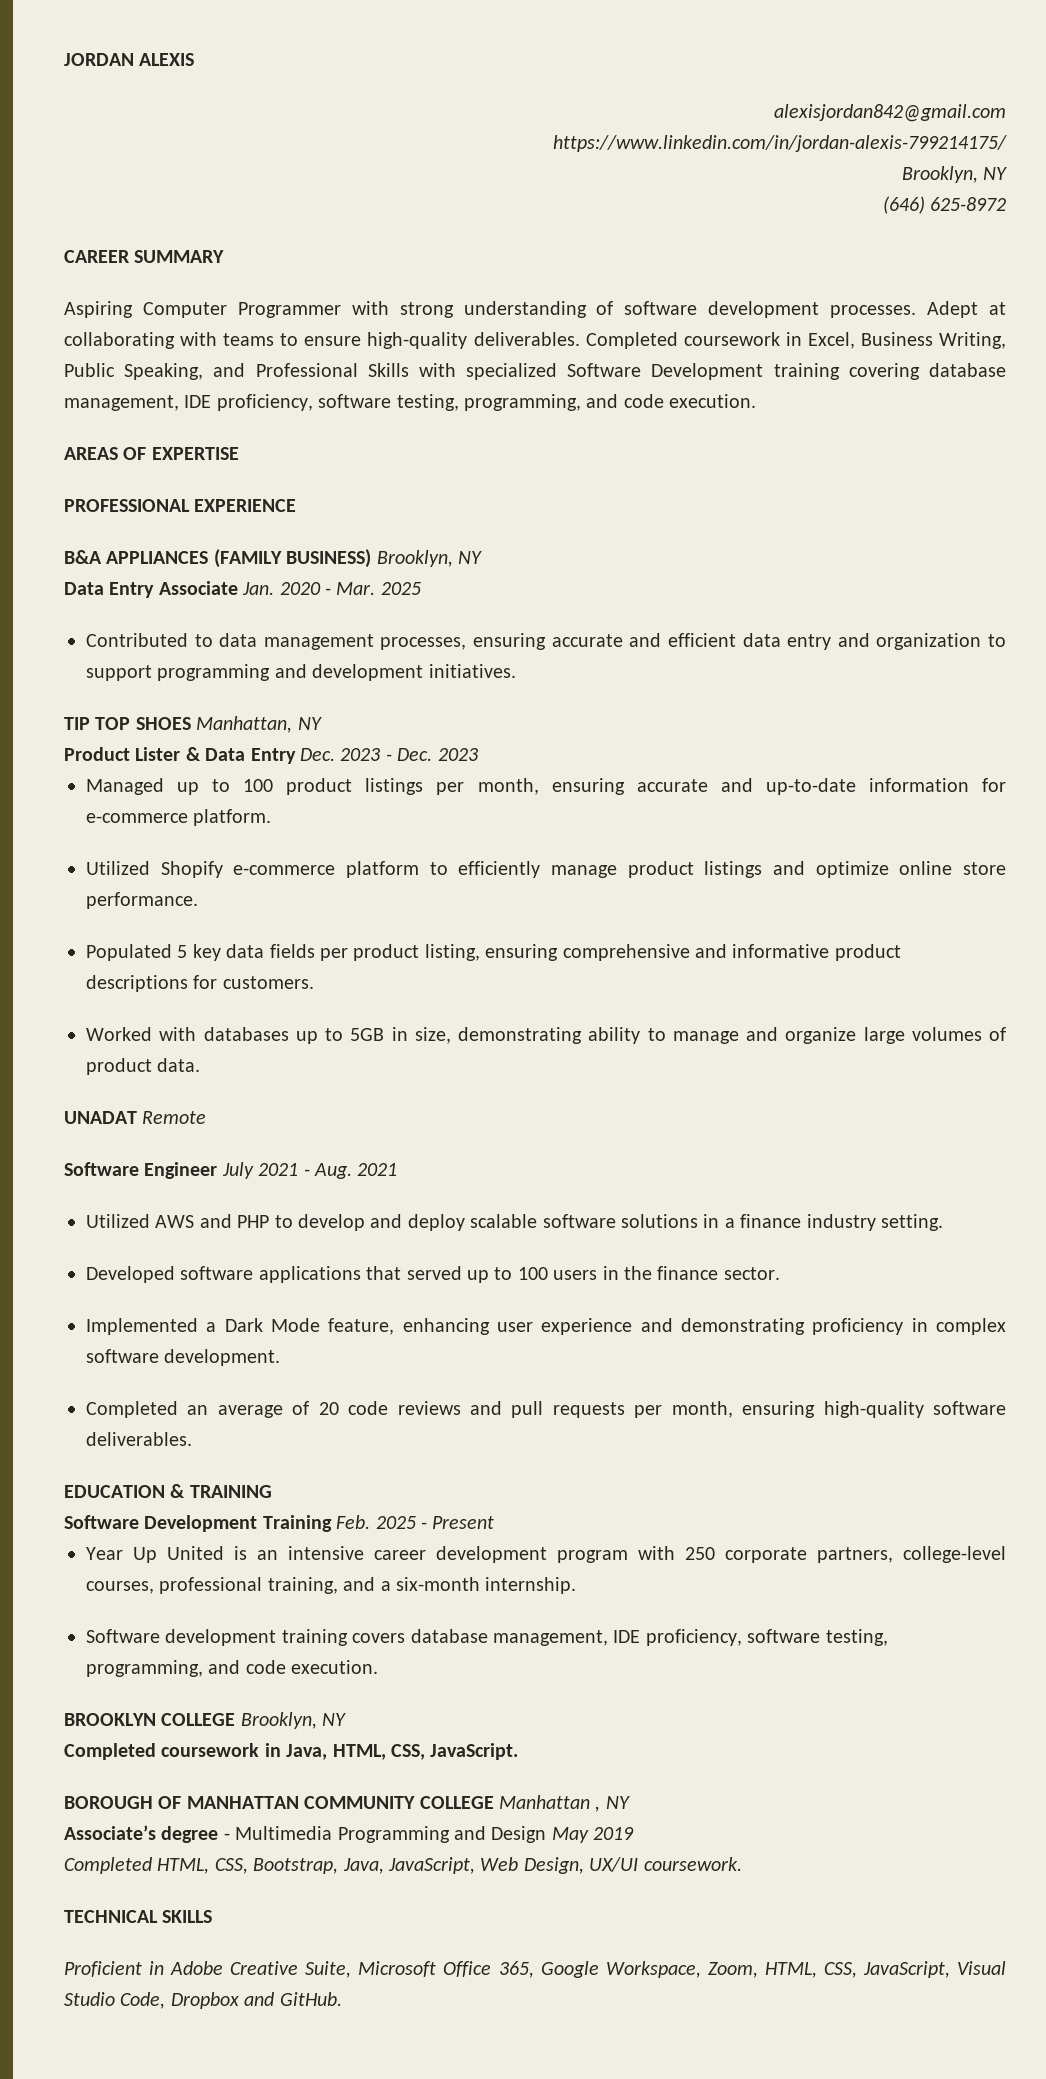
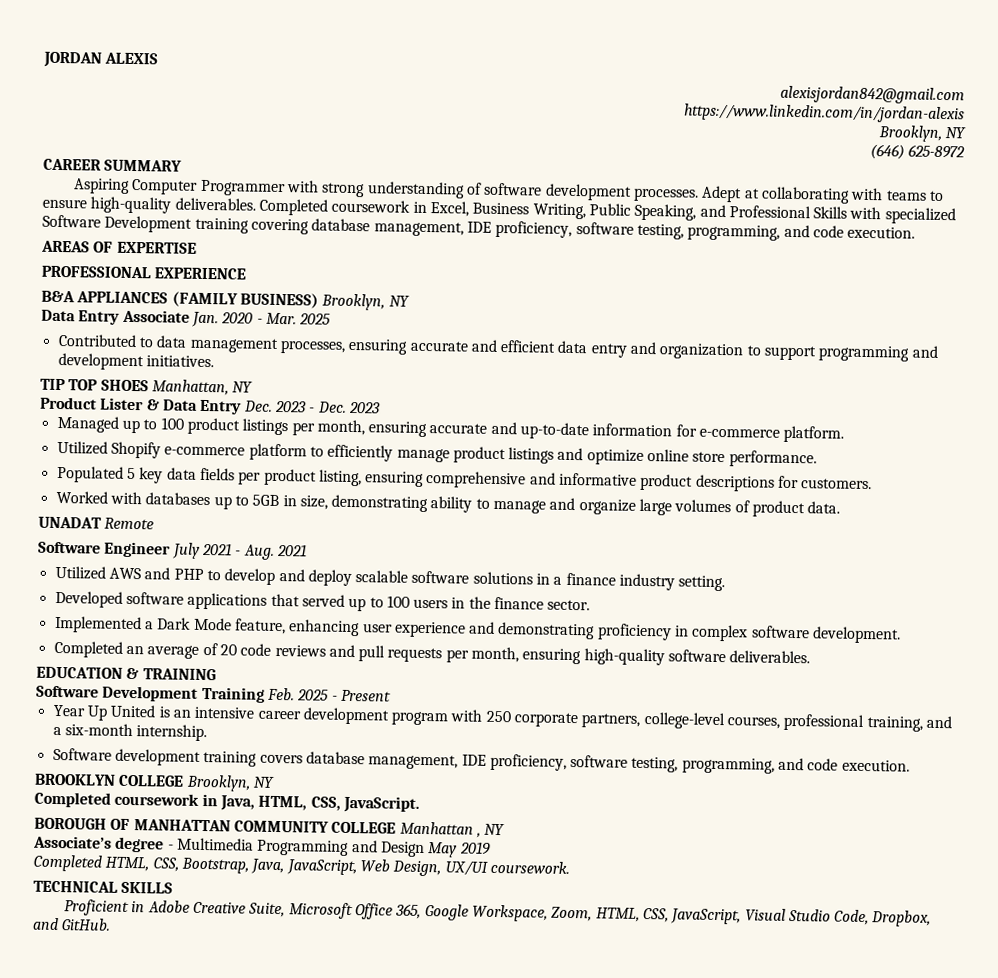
- https://www.linkedin.com/in/jordan-alexis-799214175/
+ https://www.linkedin.com/in/jordan-alexis
- Proficient in Adobe Creative Suite, Microsoft Office 365, Google Workspace, Zoom, HTML, CSS, JavaScript, Visual Studio Code, Dropbox and GitHub.
+ Proficient in Adobe Creative Suite, Microsoft Office 365, Google Workspace, Zoom, HTML, CSS, JavaScript, Visual Studio Code, Dropbox, and GitHub.

